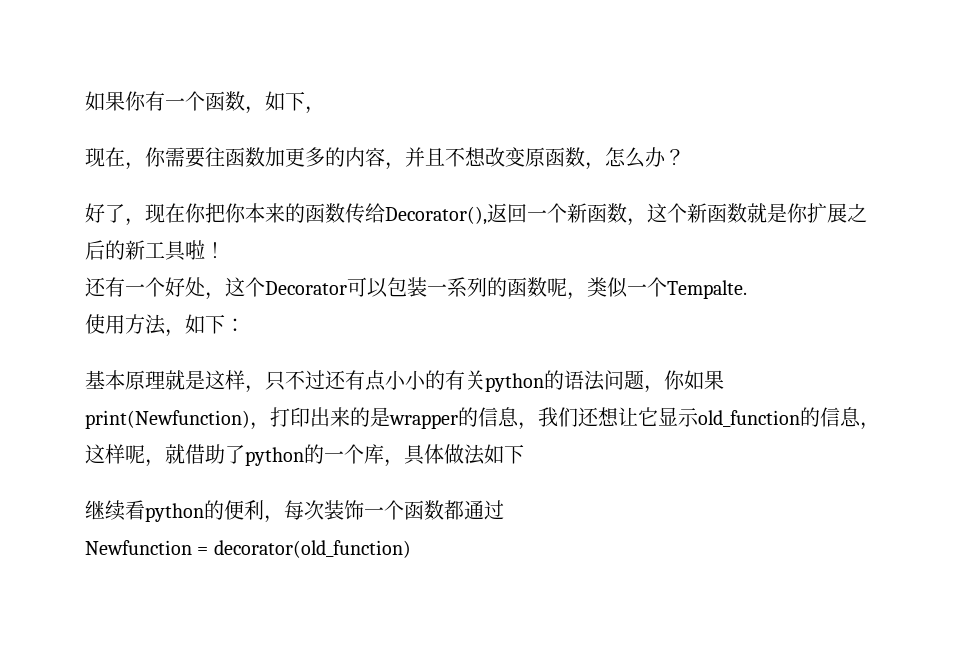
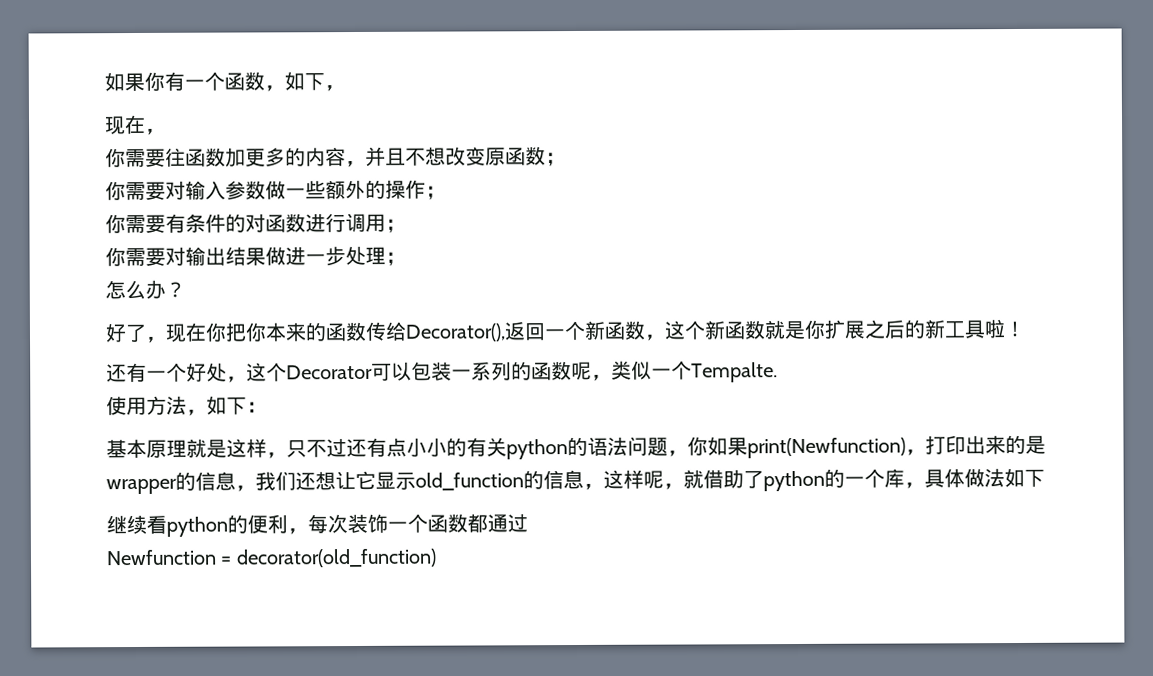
- 现在，你需要往函数加更多的内容，并且不想改变原函数，怎么办？
+ 现在，
+ 你需要往函数加更多的内容，并且不想改变原函数；
+ 你需要对输入参数做一些额外的操作；
+ 你需要有条件的对函数进行调用；
+ 你需要对输出结果做进一步处理；
+ 怎么办？

